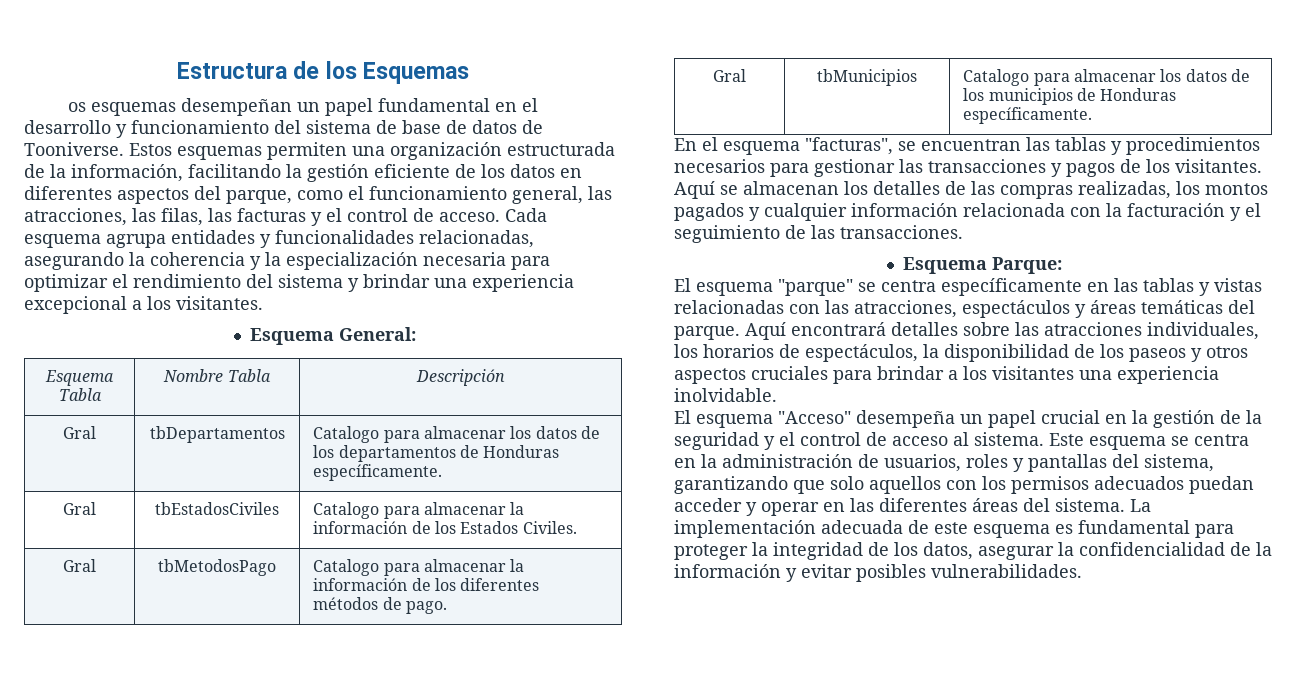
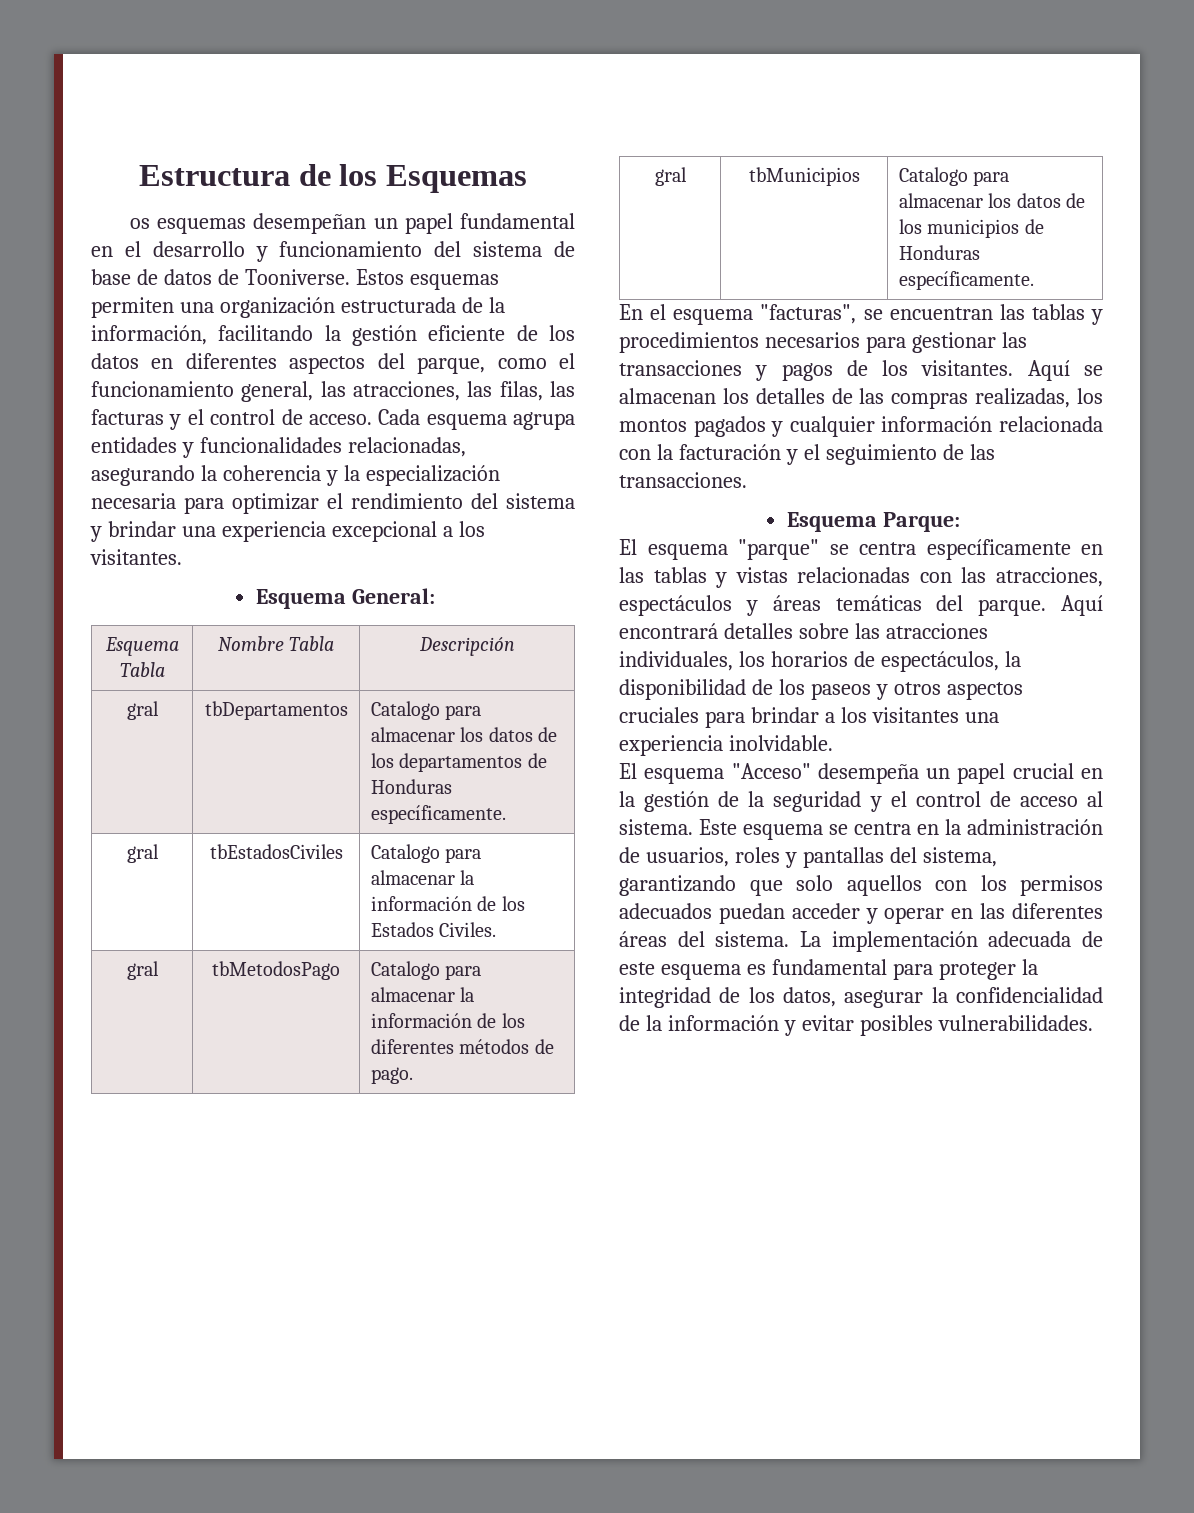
- Gral | tbDepartamentos | Catalogo para almacenar los datos de los departamentos de Honduras específicamente.
+ gral | tbDepartamentos | Catalogo para almacenar los datos de los departamentos de Honduras específicamente.
- Gral | tbEstadosCiviles | Catalogo para almacenar la información de los Estados Civiles.
+ gral | tbEstadosCiviles | Catalogo para almacenar la información de los Estados Civiles.
- Gral | tbMetodosPago | Catalogo para almacenar la información de los diferentes métodos de pago.
+ gral | tbMetodosPago | Catalogo para almacenar la información de los diferentes métodos de pago.
- Gral | tbMunicipios | Catalogo para almacenar los datos de los municipios de Honduras específicamente.
+ gral | tbMunicipios | Catalogo para almacenar los datos de los municipios de Honduras específicamente.

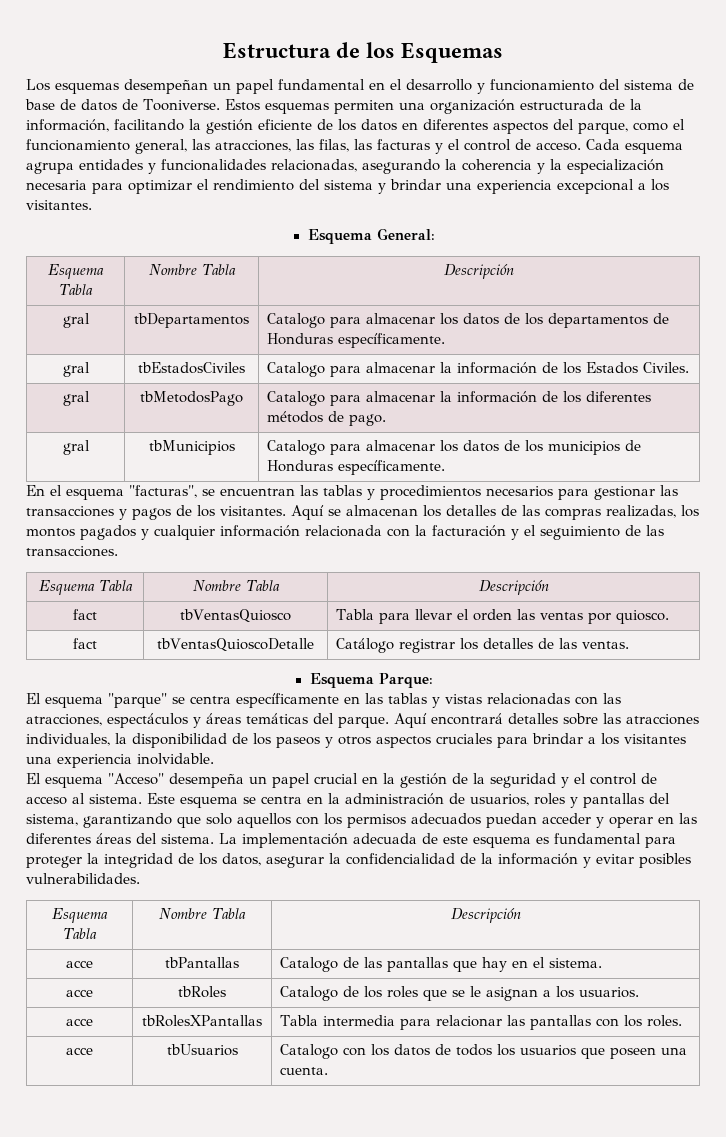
- os esquemas desempeñan un papel fundamental en el desarrollo y funcionamiento del sistema de base de datos de Tooniverse.
+ Los esquemas desempeñan un papel fundamental en el desarrollo y funcionamiento del sistema de base de datos de Tooniverse.
  Aquí se almacenan los detalles de las compras realizadas, los montos pagados y cualquier información relacionada con la facturación y el seguimiento de las transacciones.
+ Esquema Tabla | Nombre Tabla | Descripción
+ fact | tbVentasQuiosco | Tabla para llevar el orden las ventas por quiosco.
+ fact | tbVentasQuioscoDetalle | Catálogo registrar los detalles de las ventas.
- Aquí encontrará detalles sobre las atracciones individuales, los horarios de espectáculos, la disponibilidad de los paseos y otros aspectos cruciales para brindar a los visitantes una experiencia inolvidable.
+ Aquí encontrará detalles sobre las atracciones individuales, la disponibilidad de los paseos y otros aspectos cruciales para brindar a los visitantes una experiencia inolvidable.
  La implementación adecuada de este esquema es fundamental para proteger la integridad de los datos, asegurar la confidencialidad de la información y evitar posibles vulnerabilidades.
+ Esquema Tabla | Nombre Tabla | Descripción
+ acce | tbPantallas | Catalogo de las pantallas que hay en el sistema.
+ acce | tbRoles | Catalogo de los roles que se le asignan a los usuarios.
+ acce | tbRolesXPantallas | Tabla intermedia para relacionar las pantallas con los roles.
+ acce | tbUsuarios | Catalogo con los datos de todos los usuarios que poseen una cuenta.

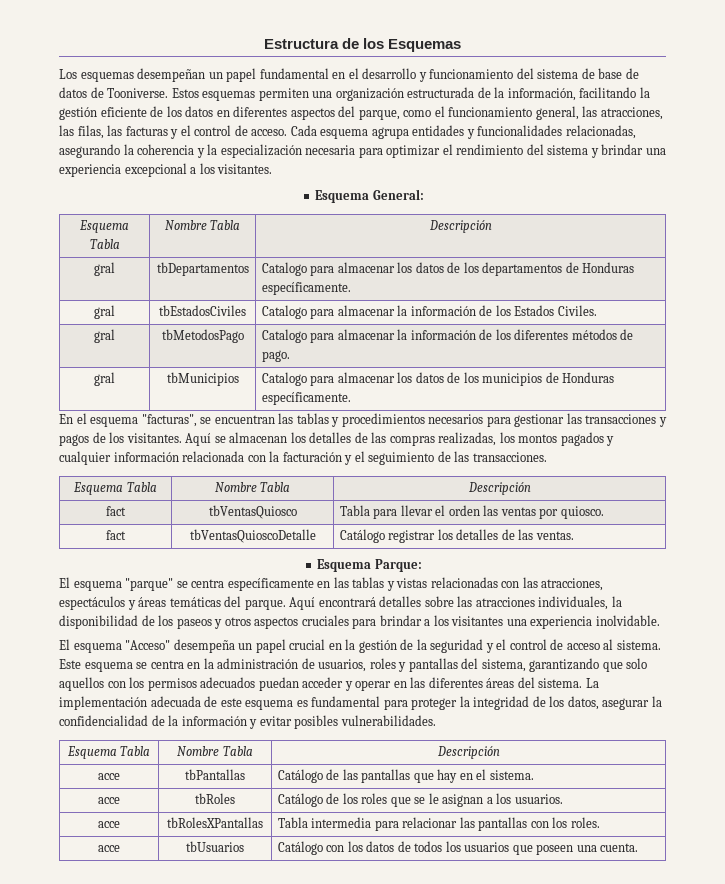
- acce | tbPantallas | Catalogo de las pantallas que hay en el sistema.
+ acce | tbPantallas | Catálogo de las pantallas que hay en el sistema.
- acce | tbRoles | Catalogo de los roles que se le asignan a los usuarios.
+ acce | tbRoles | Catálogo de los roles que se le asignan a los usuarios.
- acce | tbUsuarios | Catalogo con los datos de todos los usuarios que poseen una cuenta.
+ acce | tbUsuarios | Catálogo con los datos de todos los usuarios que poseen una cuenta.

